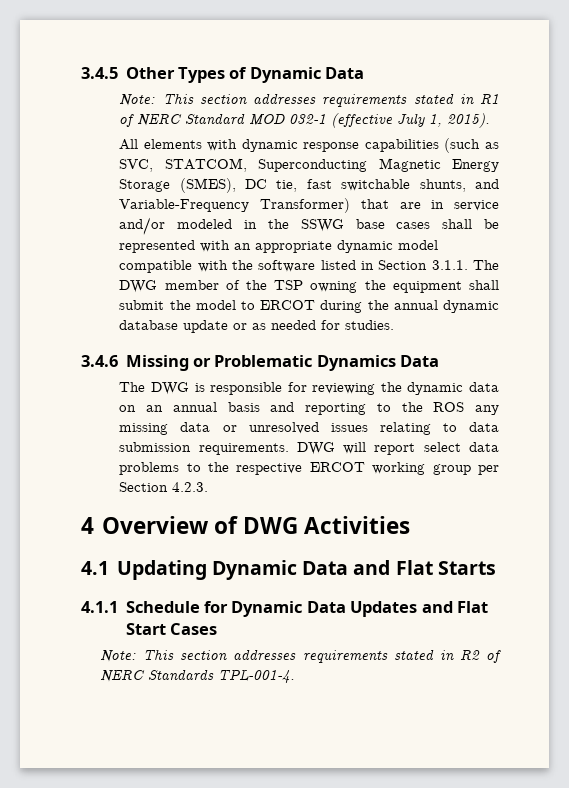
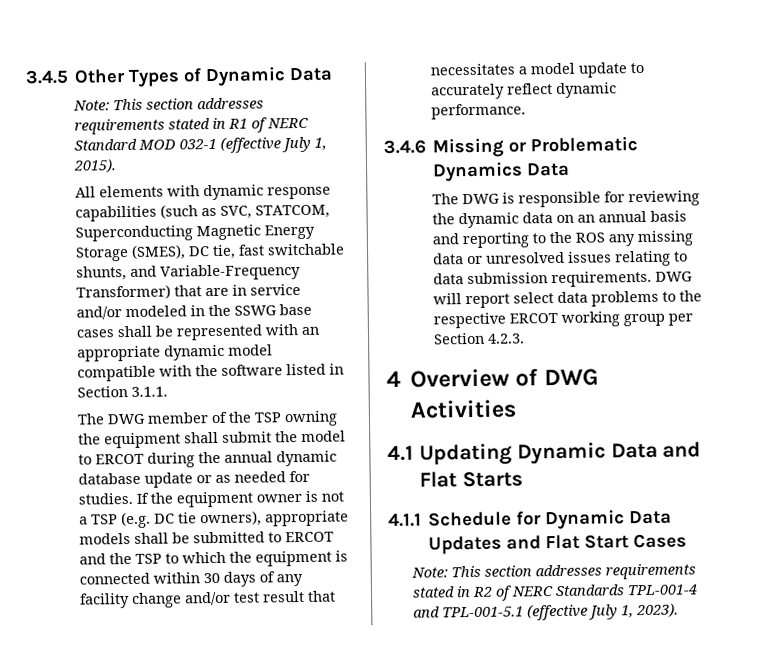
- All elements with dynamic response capabilities (such as SVC, STATCOM, Superconducting Magnetic Energy Storage (SMES), DC tie, fast switchable shunts, and Variable-Frequency Transformer) that are in service and/or modeled in the SSWG base cases shall be represented with an appropriate dynamic model compatible with the software listed in Section 3.1.1. The DWG member of the TSP owning the equipment shall submit the model to ERCOT during the annual dynamic database update or as needed for studies.
+ All elements with dynamic response capabilities (such as SVC, STATCOM, Superconducting Magnetic Energy Storage (SMES), DC tie, fast switchable shunts, and Variable-Frequency Transformer) that are in service and/or modeled in the SSWG base cases shall be represented with an appropriate dynamic model compatible with the software listed in Section 3.1.1.
+ The DWG member of the TSP owning the equipment shall submit the model to ERCOT during the annual dynamic database update or as needed for studies. If the equipment owner is not a TSP (e.g. DC tie owners), appropriate models shall be submitted to ERCOT and the TSP to which the equipment is connected within 30 days of any facility change and/or test result that necessitates a model update to accurately reflect dynamic performance.
- Note: This section addresses requirements stated in R2 of NERC Standards TPL-001-4.
+ Note: This section addresses requirements stated in R2 of NERC Standards TPL-001-4 and TPL-001-5.1 (effective July 1, 2023).

